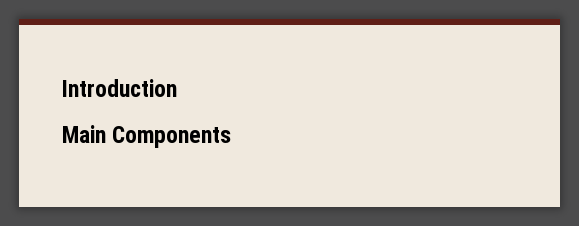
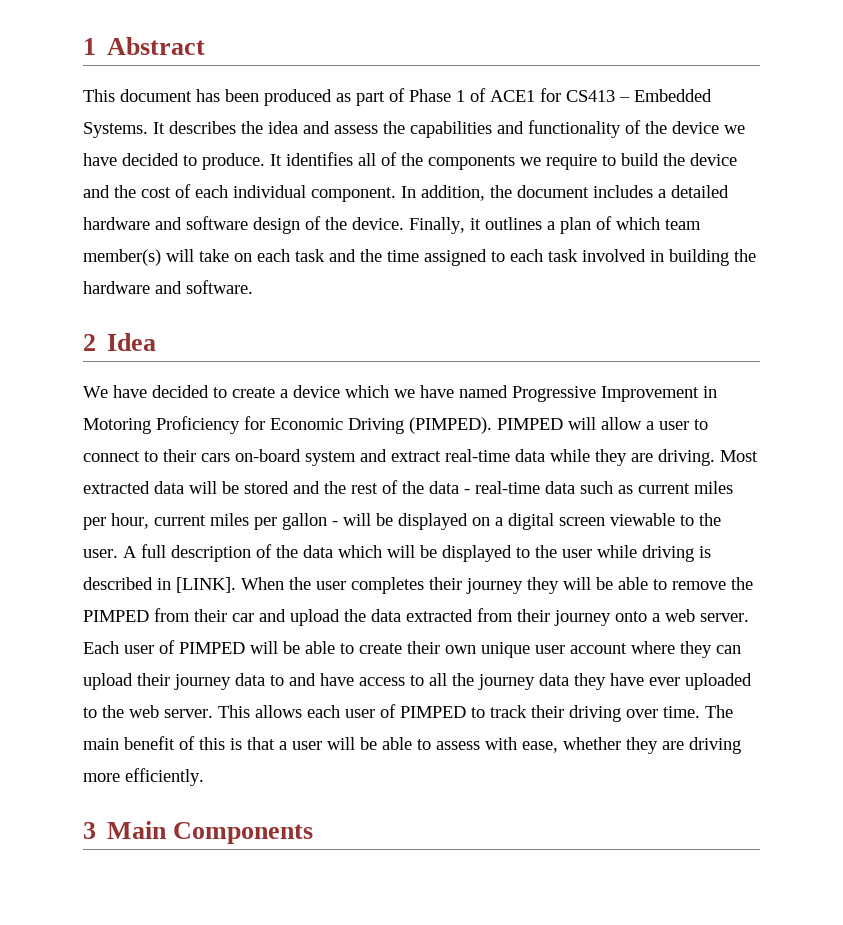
- Introduction
- Main Components
+ 1 Abstract
+ This document has been produced as part of Phase 1 of ACE1 for CS413 – Embedded Systems. It describes the idea and assess the capabilities and functionality of the device we have decided to produce. It identifies all of the components we require to build the device and the cost of each individual component. In addition, the document includes a detailed hardware and software design of the device. Finally, it outlines a plan of which team member(s) will take on each task and the time assigned to each task involved in building the hardware and software.
+ 2 Idea
+ We have decided to create a device which we have named Progressive Improvement in Motoring Proficiency for Economic Driving (PIMPED). PIMPED will allow a user to connect to their cars on-board system and extract real-time data while they are driving. Most extracted data will be stored and the rest of the data - real-time data such as current miles per hour, current miles per gallon - will be displayed on a digital screen viewable to the user. A full description of the data which will be displayed to the user while driving is described in [LINK]. When the user completes their journey they will be able to remove the PIMPED from their car and upload the data extracted from their journey onto a web server. Each user of PIMPED will be able to create their own unique user account where they can upload their journey data to and have access to all the journey data they have ever uploaded to the web server. This allows each user of PIMPED to track their driving over time. The main benefit of this is that a user will be able to assess with ease, whether they are driving more efficiently.
+ 3 Main Components

